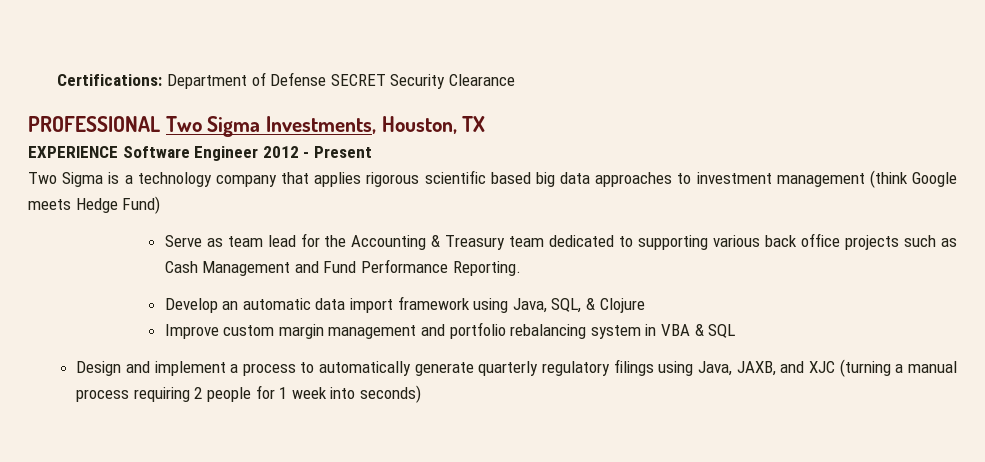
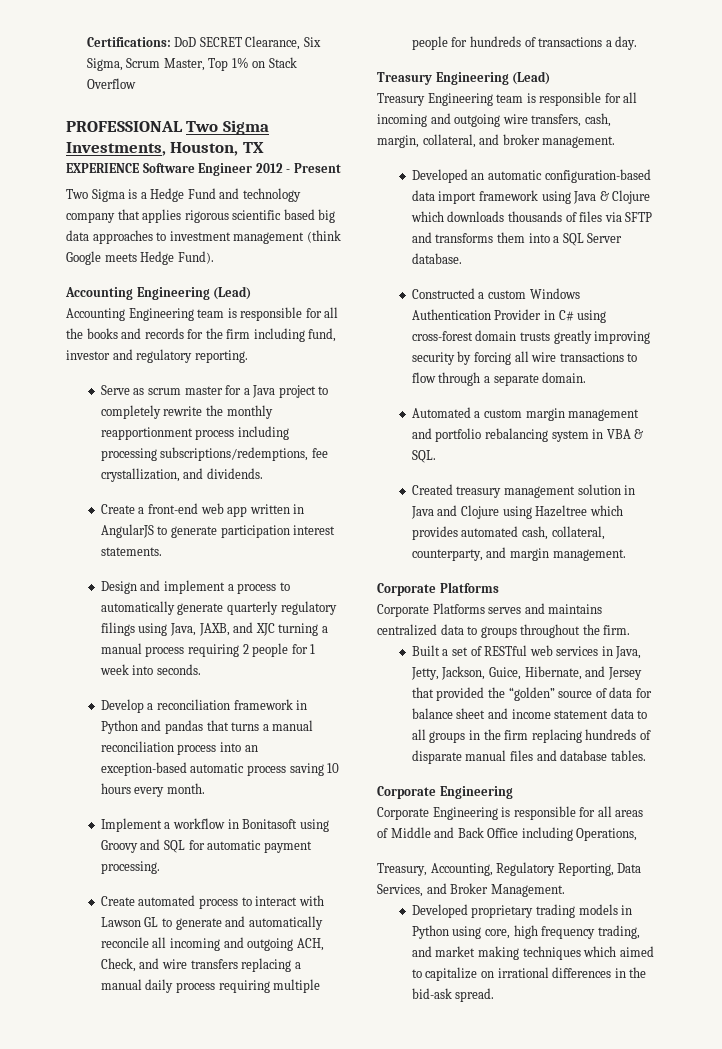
- Certifications: Department of Defense SECRET Security Clearance
+ Certifications: DoD SECRET Clearance, Six Sigma, Scrum Master, Top 1% on Stack Overflow
- Two Sigma is a technology company that applies rigorous scientific based big data approaches to investment management (think Google meets Hedge Fund)
- Serve as team lead for the Accounting & Treasury team dedicated to supporting various back office projects such as Cash Management and Fund Performance Reporting.
- Develop an automatic data import framework using Java, SQL, & Clojure
- Improve custom margin management and portfolio rebalancing system in VBA & SQL
+ Two Sigma is a Hedge Fund and technology company that applies rigorous scientific based big data approaches to investment management (think Google meets Hedge Fund).
+ Accounting Engineering (Lead)
+ Accounting Engineering team is responsible for all the books and records for the firm including fund, investor and regulatory reporting.
+ Serve as scrum master for a Java project to completely rewrite the monthly reapportionment process including processing subscriptions/redemptions, fee crystallization, and dividends.
+ Create a front-end web app written in AngularJS to generate participation interest statements.
- Design and implement a process to automatically generate quarterly regulatory filings using Java, JAXB, and XJC (turning a manual process requiring 2 people for 1 week into seconds)
+ Design and implement a process to automatically generate quarterly regulatory filings using Java, JAXB, and XJC turning a manual process requiring 2 people for 1 week into seconds.
+ Develop a reconciliation framework in Python and pandas that turns a manual reconciliation process into an exception-based automatic process saving 10 hours every month.
+ Implement a workflow in Bonitasoft using Groovy and SQL for automatic payment processing.
+ Create automated process to interact with Lawson GL to generate and automatically reconcile all incoming and outgoing ACH, Check, and wire transfers replacing a manual daily process requiring multiple people for hundreds of transactions a day.
+ Treasury Engineering (Lead)
+ Treasury Engineering team is responsible for all incoming and outgoing wire transfers, cash, margin, collateral, and broker management.
+ Developed an automatic configuration-based data import framework using Java & Clojure which downloads thousands of files via SFTP and transforms them into a SQL Server database.
+ Constructed a custom Windows Authentication Provider in C# using cross-forest domain trusts greatly improving security by forcing all wire transactions to flow through a separate domain.
+ Automated a custom margin management and portfolio rebalancing system in VBA & SQL.
+ Created treasury management solution in Java and Clojure using Hazeltree which provides automated cash, collateral, counterparty, and margin management.
+ Corporate Platforms
+ Corporate Platforms serves and maintains centralized data to groups throughout the firm.
+ Built a set of RESTful web services in Java, Jetty, Jackson, Guice, Hibernate, and Jersey that provided the “golden” source of data for balance sheet and income statement data to all groups in the firm replacing hundreds of disparate manual files and database tables.
+ Corporate Engineering
+ Corporate Engineering is responsible for all areas of Middle and Back Office including Operations,
+ Treasury, Accounting, Regulatory Reporting, Data Services, and Broker Management.
+ Developed proprietary trading models in Python using core, high frequency trading, and market making techniques which aimed to capitalize on irrational differences in the bid-ask spread.

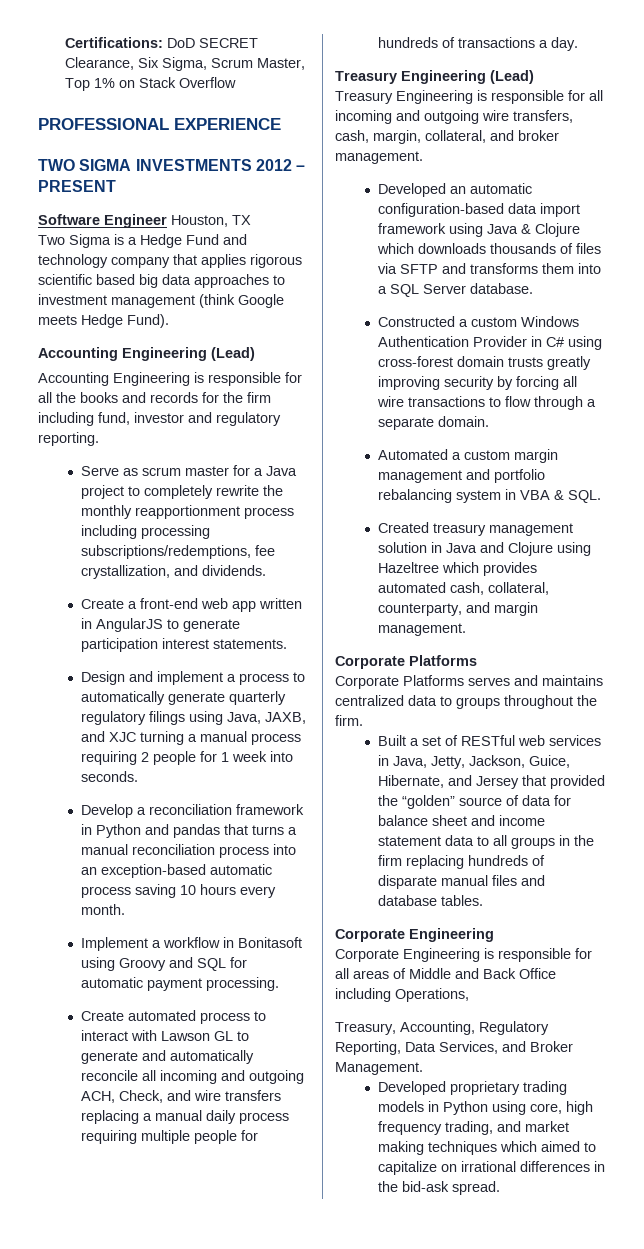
- PROFESSIONAL Two Sigma Investments, Houston, TX
- EXPERIENCE Software Engineer 2012 - Present
+ PROFESSIONAL EXPERIENCE
+ TWO SIGMA INVESTMENTS 2012 – PRESENT
+ Software Engineer Houston, TX
- Accounting Engineering team is responsible for all the books and records for the firm including fund, investor and regulatory reporting.
+ Accounting Engineering is responsible for all the books and records for the firm including fund, investor and regulatory reporting.
- Treasury Engineering team is responsible for all incoming and outgoing wire transfers, cash, margin, collateral, and broker management.
+ Treasury Engineering is responsible for all incoming and outgoing wire transfers, cash, margin, collateral, and broker management.

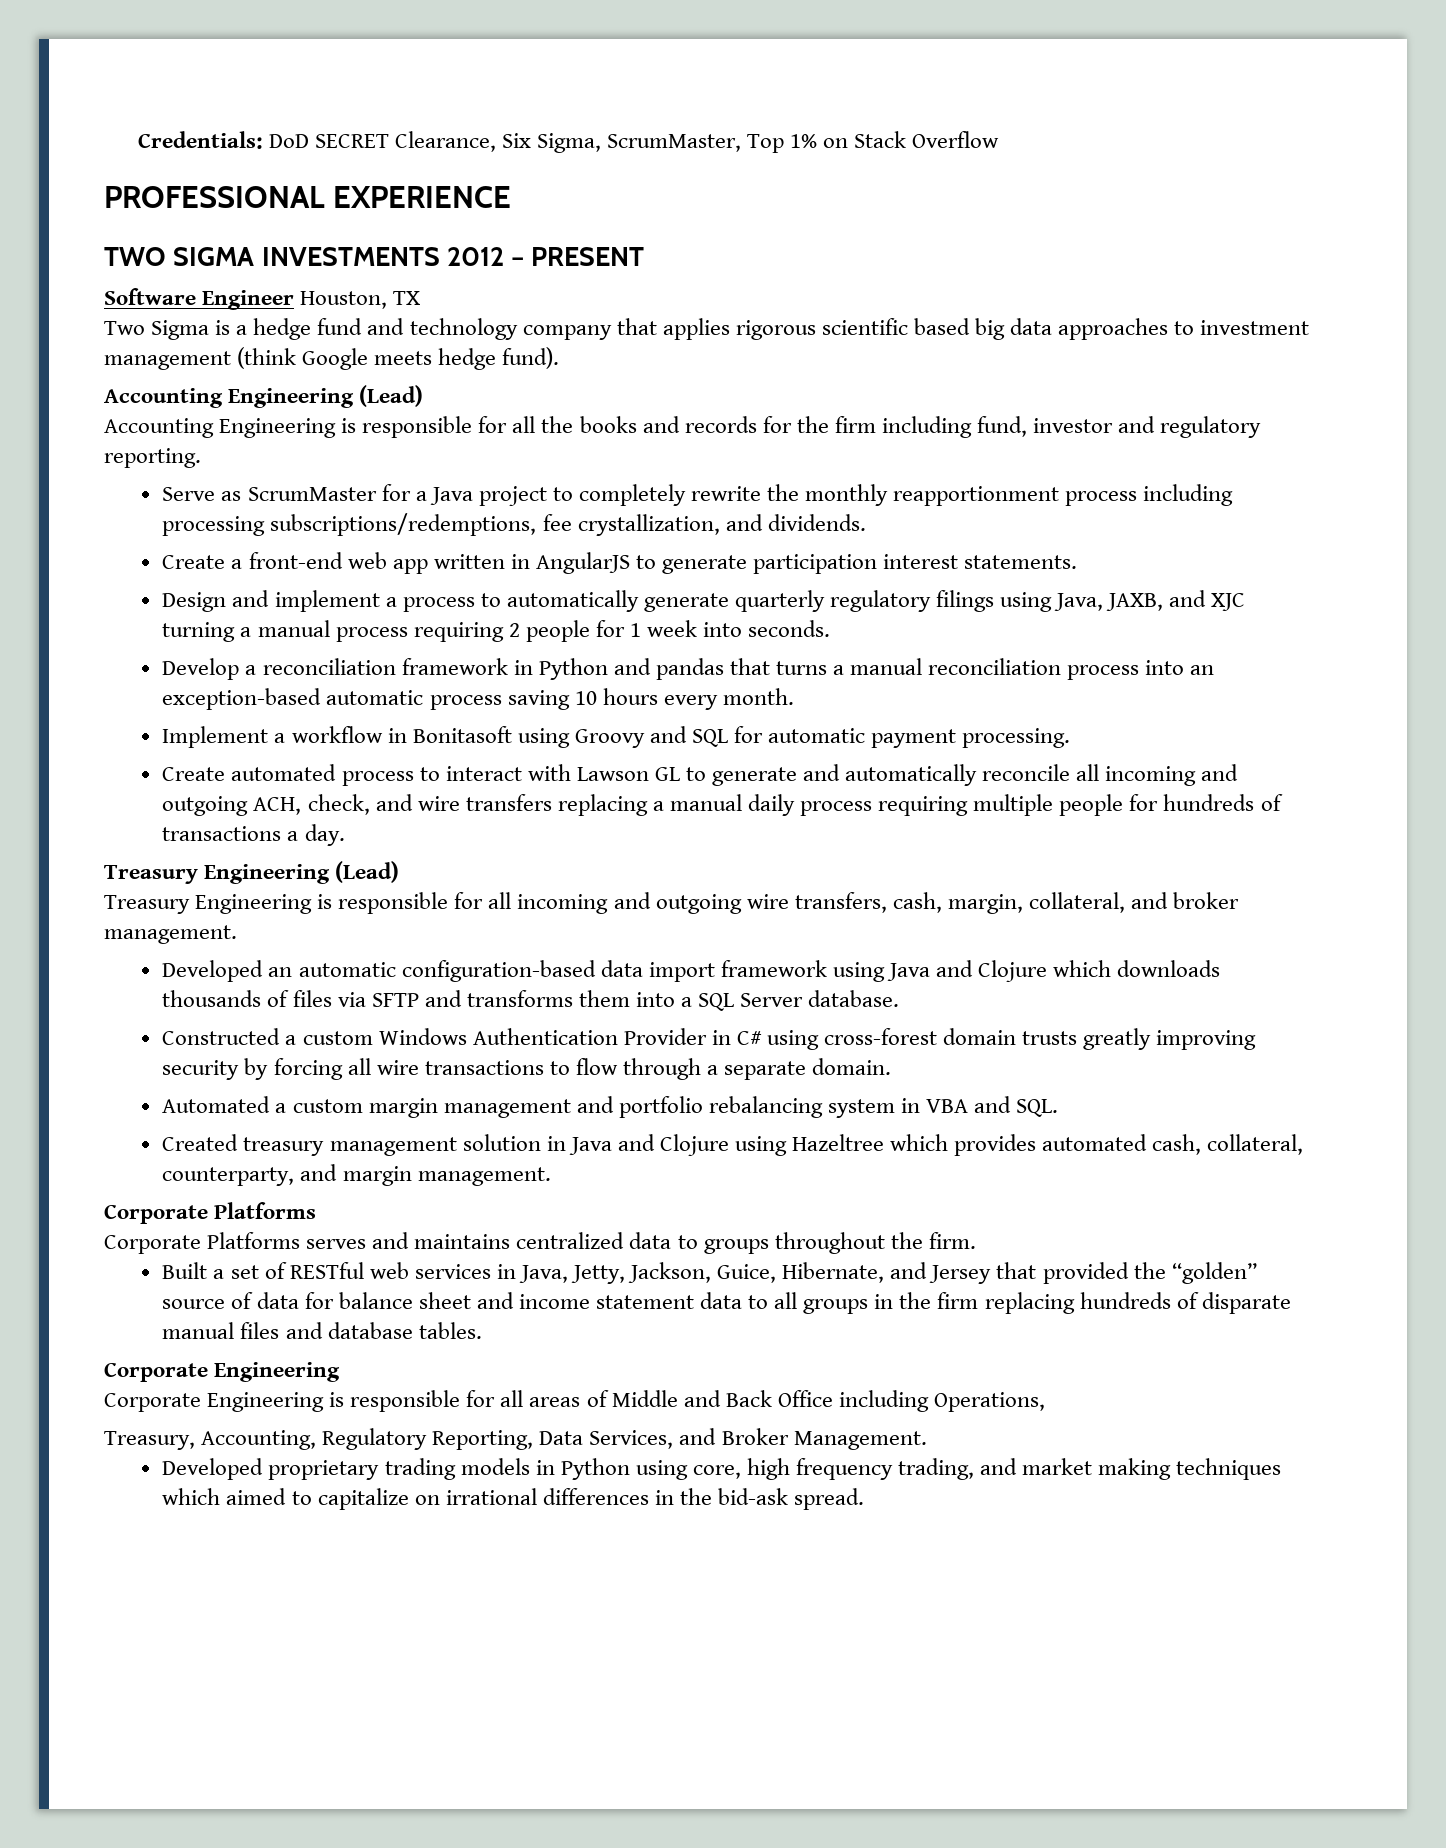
- Certifications: DoD SECRET Clearance, Six Sigma, Scrum Master, Top 1% on Stack Overflow
+ Credentials: DoD SECRET Clearance, Six Sigma, ScrumMaster, Top 1% on Stack Overflow
- Two Sigma is a Hedge Fund and technology company that applies rigorous scientific based big data approaches to investment management (think Google meets Hedge Fund).
+ Two Sigma is a hedge fund and technology company that applies rigorous scientific based big data approaches to investment management (think Google meets hedge fund).
- Serve as scrum master for a Java project to completely rewrite the monthly reapportionment process including processing subscriptions/redemptions, fee crystallization, and dividends.
+ Serve as ScrumMaster for a Java project to completely rewrite the monthly reapportionment process including processing subscriptions/redemptions, fee crystallization, and dividends.
- Create automated process to interact with Lawson GL to generate and automatically reconcile all incoming and outgoing ACH, Check, and wire transfers replacing a manual daily process requiring multiple people for hundreds of transactions a day.
+ Create automated process to interact with Lawson GL to generate and automatically reconcile all incoming and outgoing ACH, check, and wire transfers replacing a manual daily process requiring multiple people for hundreds of transactions a day.
- Developed an automatic configuration-based data import framework using Java & Clojure which downloads thousands of files via SFTP and transforms them into a SQL Server database.
+ Developed an automatic configuration-based data import framework using Java and Clojure which downloads thousands of files via SFTP and transforms them into a SQL Server database.
- Automated a custom margin management and portfolio rebalancing system in VBA & SQL.
+ Automated a custom margin management and portfolio rebalancing system in VBA and SQL.

